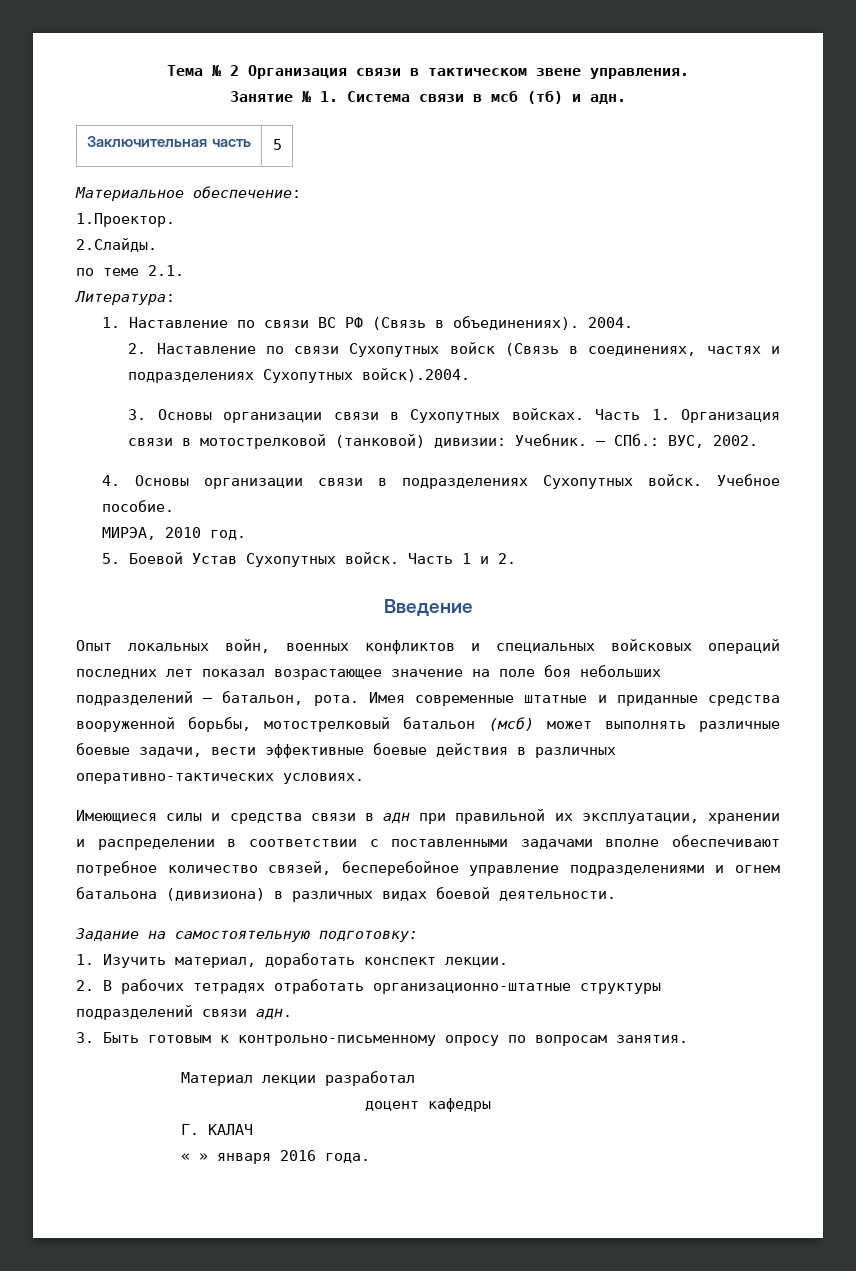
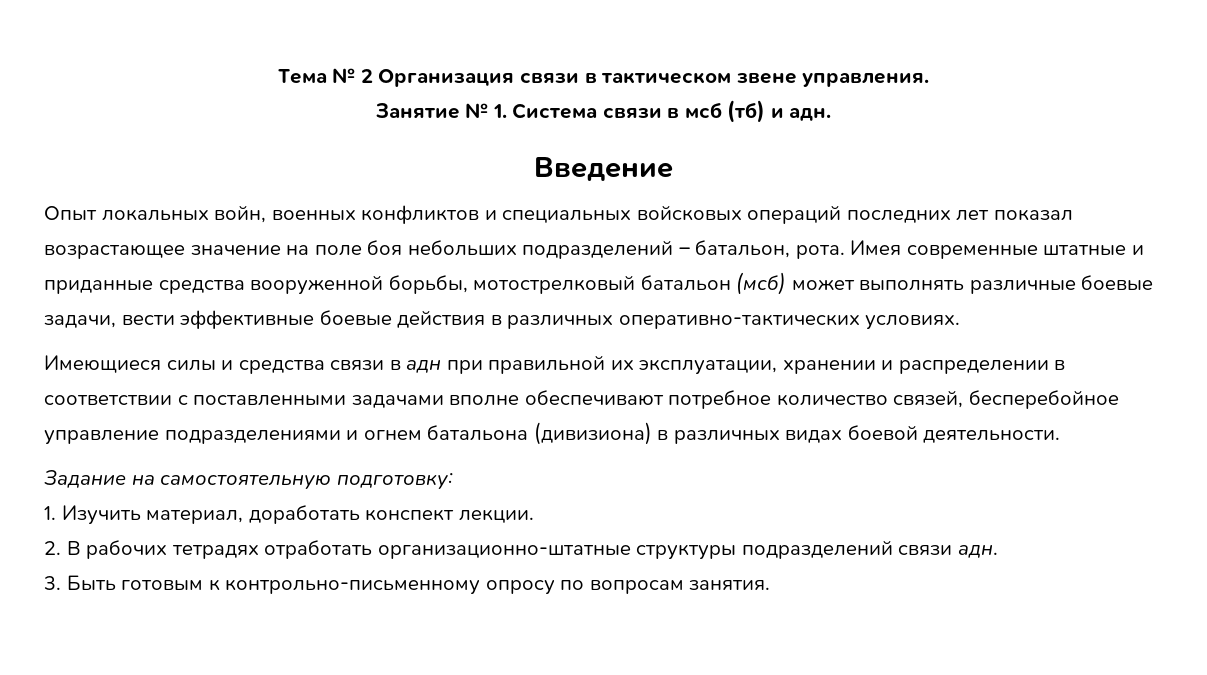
- Заключительная часть | 5
- Материальное обеспечение:
- 1.Проектор.
- 2.Слайды.
- по теме 2.1.
- Литература:
- 1. Наставление по связи ВС РФ (Связь в объединениях). 2004.
- 2. Наставление по связи Сухопутных войск (Связь в соединениях, частях и подразделениях Сухопутных войск).2004.
- 3. Основы организации связи в Сухопутных войсках. Часть 1. Организация связи в мотострелковой (танковой) дивизии: Учебник. – СПб.: ВУС, 2002.
- 4. Основы организации связи в подразделениях Сухопутных войск. Учебное пособие.
- МИРЭА, 2010 год.
- 5. Боевой Устав Сухопутных войск. Часть 1 и 2.
- Материал лекции разработал
- доцент кафедры
- Г. КАЛАЧ
- « » января 2016 года.

